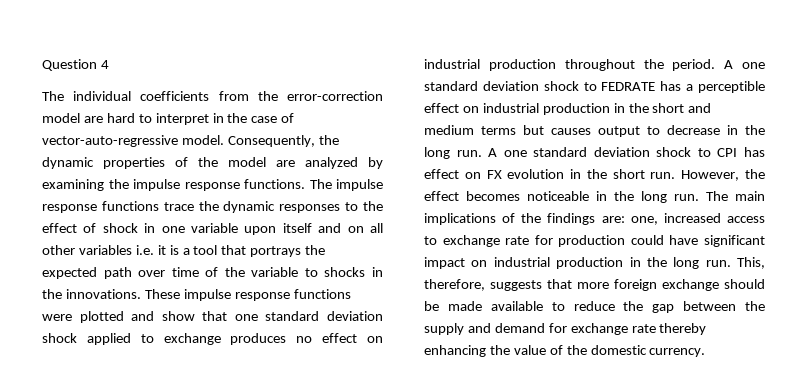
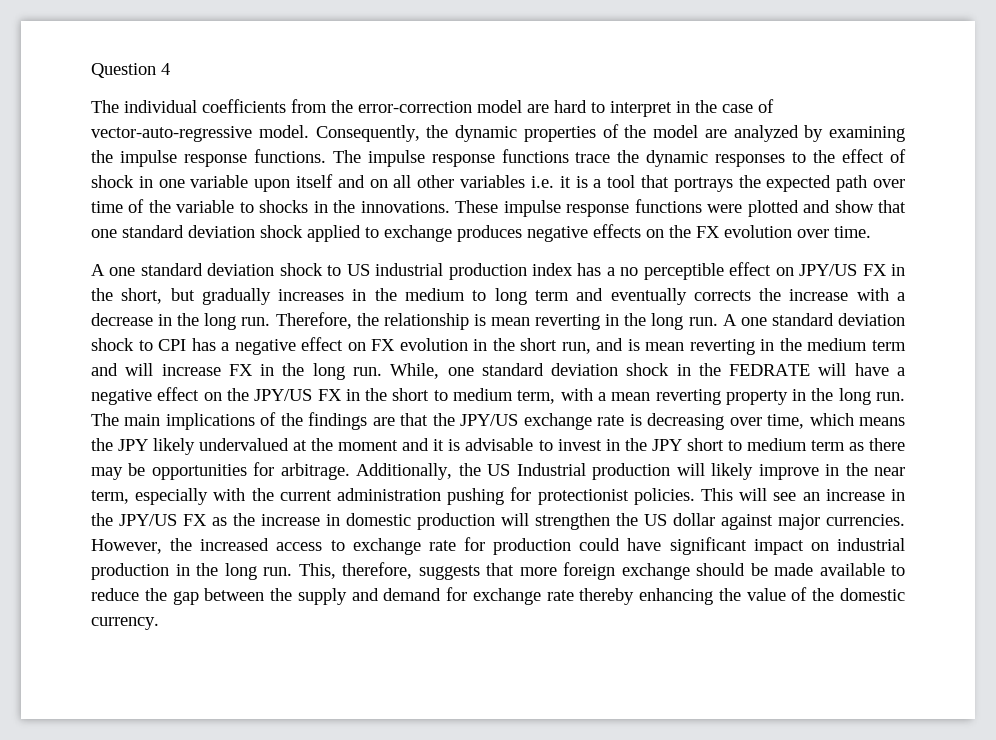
- These impulse response functions were plotted and show that one standard deviation shock applied to exchange produces no effect on industrial production throughout the period. A one standard deviation shock to FEDRATE has a perceptible effect on industrial production in the short and medium terms but causes output to decrease in the long run.
+ These impulse response functions were plotted and show that one standard deviation shock applied to exchange produces negative effects on the FX evolution over time.
+ A one standard deviation shock to US industrial production index has a no perceptible effect on JPY/US FX in the short, but gradually increases in the medium to long term and eventually corrects the increase with a decrease in the long run.
+ Therefore, the relationship is mean reverting in the long run.
- A one standard deviation shock to CPI has effect on FX evolution in the short run. However, the effect becomes noticeable in the long run.
+ A one standard deviation shock to CPI has a negative effect on FX evolution in the short run, and is mean reverting in the medium term and will increase FX in the long run. While, one standard deviation shock in the FEDRATE will have a negative effect on the JPY/US FX in the short to medium term, with a mean reverting property in the long run.
- The main implications of the findings are: one, increased access to exchange rate for production could have significant impact on industrial production in the long run.
+ The main implications of the findings are that the JPY/US exchange rate is decreasing over time, which means the JPY likely undervalued at the moment and it is advisable to invest in the JPY short to medium term as there may be opportunities for arbitrage. Additionally, the US Industrial production will likely improve in the near term, especially with the current administration pushing for protectionist policies. This will see an increase in the JPY/US FX as the increase in domestic production will strengthen the US dollar against major currencies. However, the increased access to exchange rate for production could have significant impact on industrial production in the long run.

